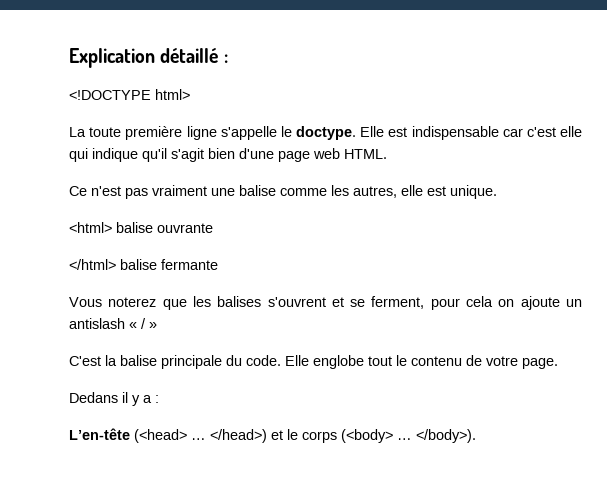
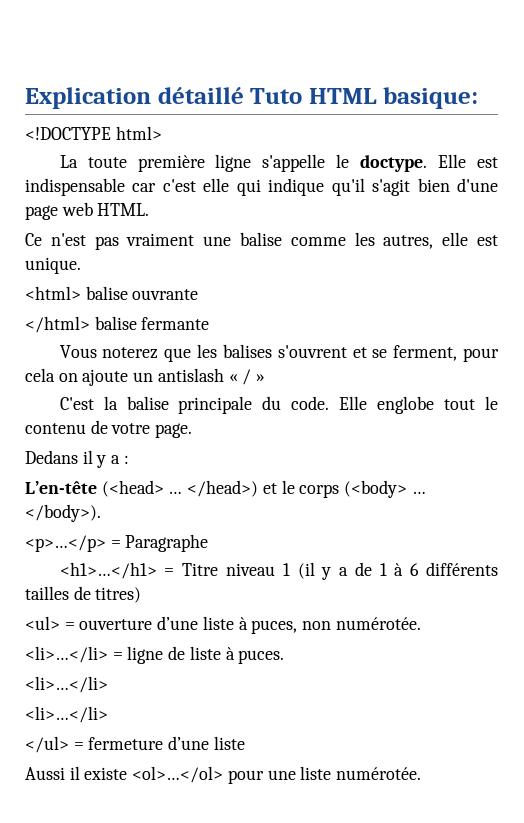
- Explication détaillé :
+ Explication détaillé Tuto HTML basique:
+ <p>…</p> = Paragraphe
+ <h1>…</h1> = Titre niveau 1 (il y a de 1 à 6 différents tailles de titres)
+ <ul> = ouverture d’une liste à puces, non numérotée.
+ <li>…</li> = ligne de liste à puces.
+ <li>…</li>
+ <li>…</li>
+ </ul> = fermeture d’une liste
+ Aussi il existe <ol>…</ol> pour une liste numérotée.

